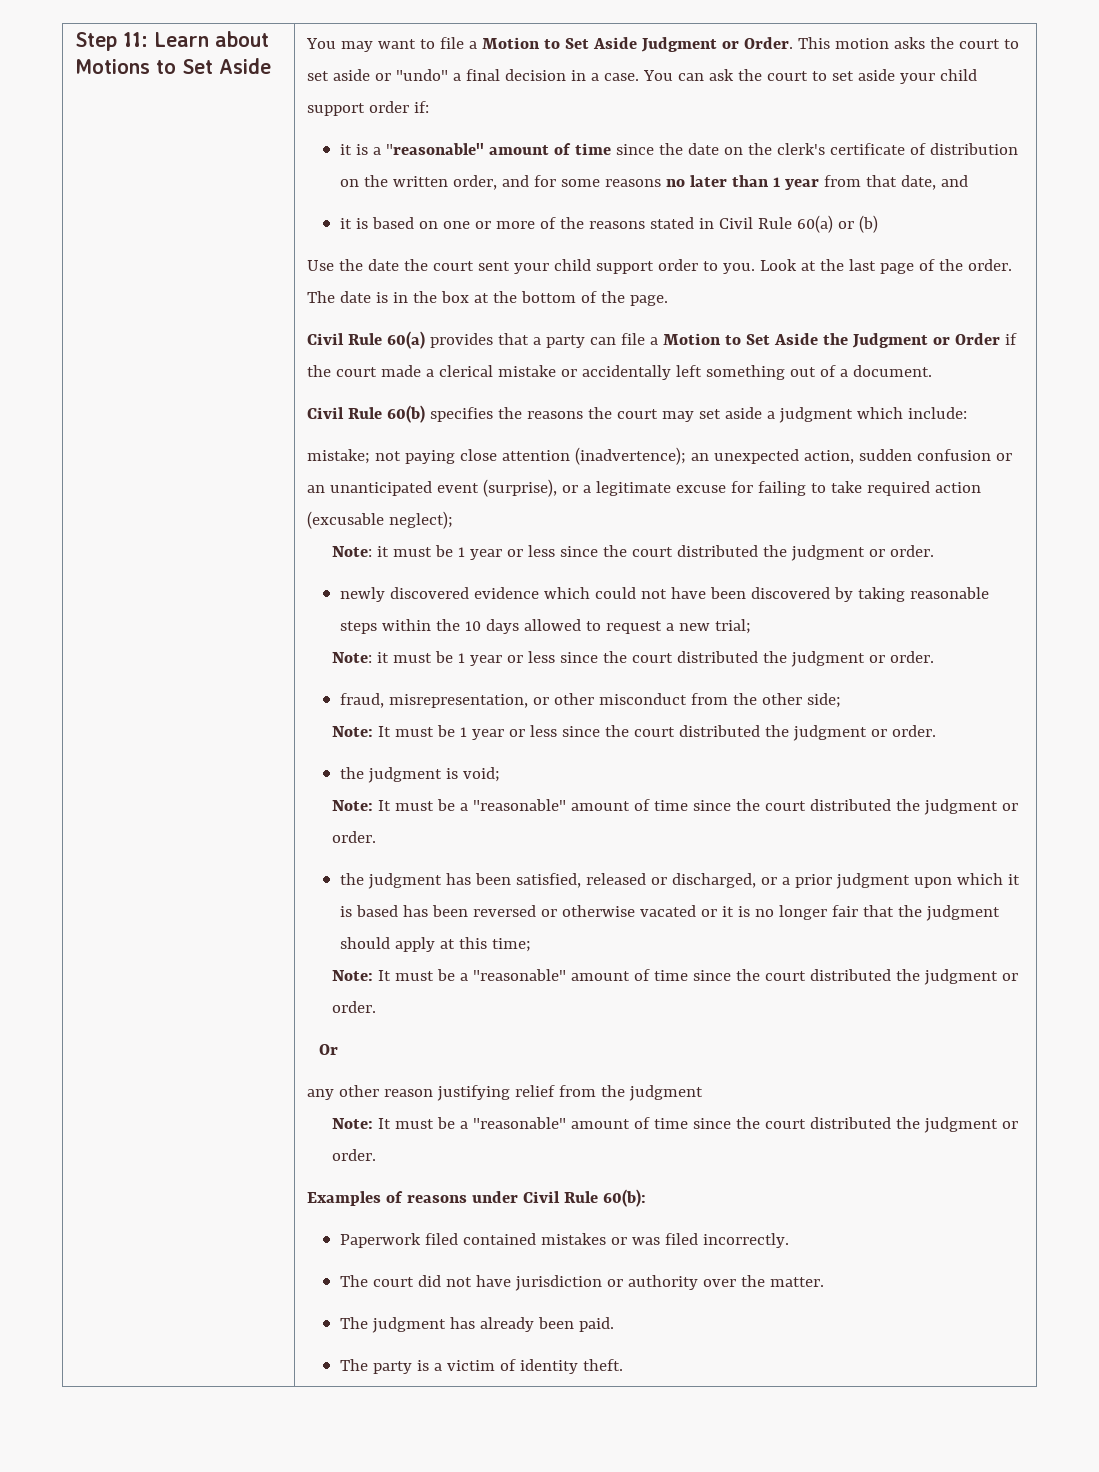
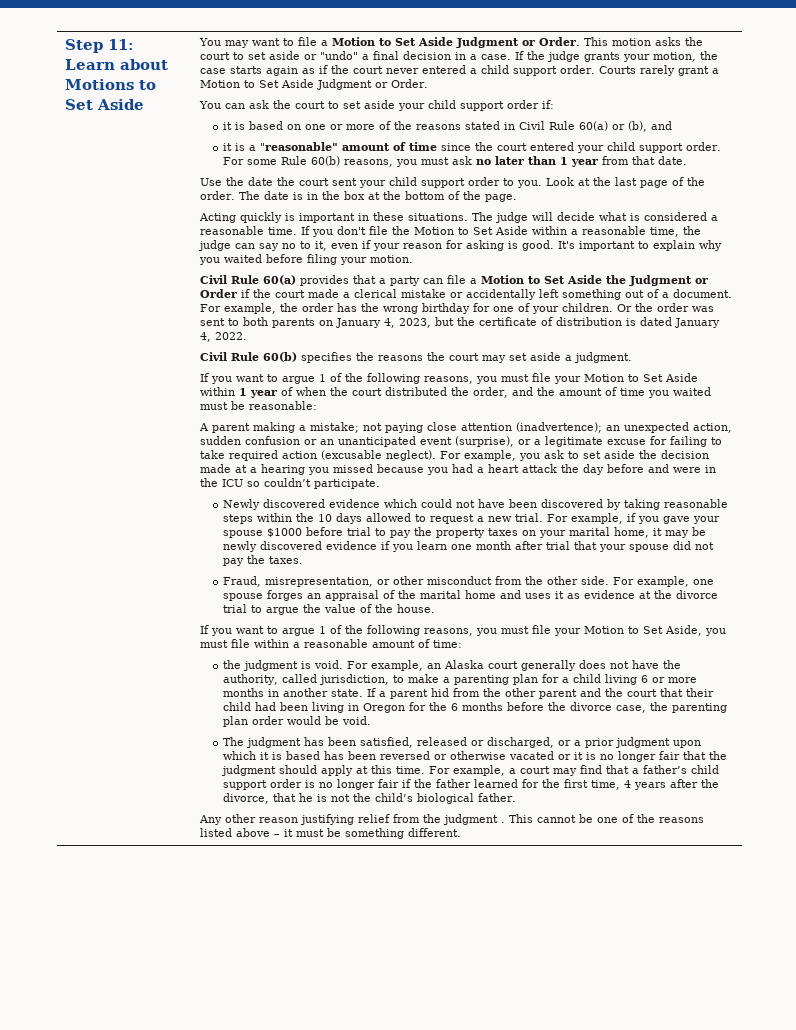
- This motion asks the court to set aside or "undo" a final decision in a case. You can ask the court to set aside your child support order if:
+ This motion asks the court to set aside or "undo" a final decision in a case. If the judge grants your motion, the case starts again as if the court never entered a child support order. Courts rarely grant a Motion to Set Aside Judgment or Order.
+ You can ask the court to set aside your child support order if:
- it is a "reasonable" amount of time since the date on the clerk's certificate of distribution on the written order, and for some reasons no later than 1 year from that date, and
- it is based on one or more of the reasons stated in Civil Rule 60(a) or (b)
+ it is based on one or more of the reasons stated in Civil Rule 60(a) or (b), and
+ it is a "reasonable" amount of time since the court entered your child support order. For some Rule 60(b) reasons, you must ask no later than 1 year from that date.
+ Acting quickly is important in these situations. The judge will decide what is considered a reasonable time. If you don't file the Motion to Set Aside within a reasonable time, the judge can say no to it, even if your reason for asking is good. It's important to explain why you waited before filing your motion.
+ For example, the order has the wrong birthday for one of your children. Or the order was sent to both parents on January 4, 2023, but the certificate of distribution is dated January 4, 2022.
- Civil Rule 60(b) specifies the reasons the court may set aside a judgment which include:
- mistake;
+ Civil Rule 60(b) specifies the reasons the court may set aside a judgment.
+ If you want to argue 1 of the following reasons, you must file your Motion to Set Aside within 1 year of when the court distributed the order, and the amount of time you waited must be reasonable:
+ A parent making a mistake;
- an unexpected action, sudden confusion or an unanticipated event (surprise), or a legitimate excuse for failing to take required action (excusable neglect);
- Note: it must be 1 year or less since the court distributed the judgment or order.
- newly discovered evidence which could not have been discovered by taking reasonable steps within the 10 days allowed to request a new trial;
- Note: it must be 1 year or less since the court distributed the judgment or order.
- fraud, misrepresentation, or other misconduct from the other side;
- Note: It must be 1 year or less since the court distributed the judgment or order.
- the judgment is void;
- Note: It must be a "reasonable" amount of time since the court distributed the judgment or order.
- the judgment has been satisfied, released or discharged, or a prior judgment upon which it is based has been reversed or otherwise vacated or it is no longer fair that the judgment should apply at this time;
- Note: It must be a "reasonable" amount of time since the court distributed the judgment or order.
- Or
- any other reason justifying relief from the judgment
- Note: It must be a "reasonable" amount of time since the court distributed the judgment or order.
- Examples of reasons under Civil Rule 60(b):
- Paperwork filed contained mistakes or was filed incorrectly.
- The court did not have jurisdiction or authority over the matter.
- The judgment has already been paid.
- The party is a victim of identity theft.
+ an unexpected action, sudden confusion or an unanticipated event (surprise), or a legitimate excuse for failing to take required action (excusable neglect). For example, you ask to set aside the decision made at a hearing you missed because you had a heart attack the day before and were in the ICU so couldn’t participate.
+ Newly discovered evidence which could not have been discovered by taking reasonable steps within the 10 days allowed to request a new trial. For example, if you gave your spouse $1000 before trial to pay the property taxes on your marital home, it may be newly discovered evidence if you learn one month after trial that your spouse did not pay the taxes.
+ Fraud, misrepresentation, or other misconduct from the other side. For example, one spouse forges an appraisal of the marital home and uses it as evidence at the divorce trial to argue the value of the house.
+ If you want to argue 1 of the following reasons, you must file your Motion to Set Aside, you must file within a reasonable amount of time:
+ the judgment is void. For example, an Alaska court generally does not have the authority, called jurisdiction, to make a parenting plan for a child living 6 or more months in another state. If a parent hid from the other parent and the court that their child had been living in Oregon for the 6 months before the divorce case, the parenting plan order would be void.
+ The judgment has been satisfied, released or discharged, or a prior judgment upon which it is based has been reversed or otherwise vacated or it is no longer fair that the judgment should apply at this time. For example, a court may find that a father’s child support order is no longer fair if the father learned for the first time, 4 years after the divorce, that he is not the child’s biological father.
+ Any other reason justifying relief from the judgment . This cannot be one of the reasons listed above – it must be something different.

